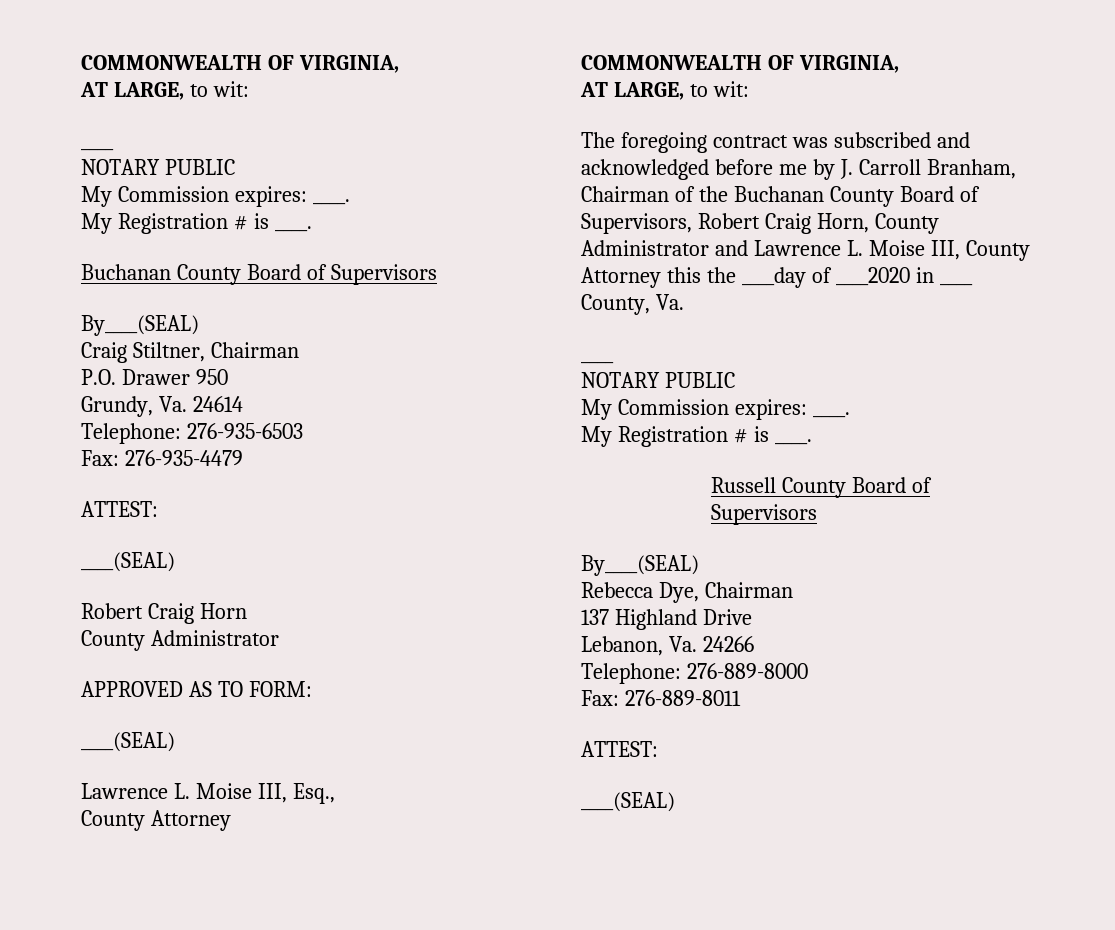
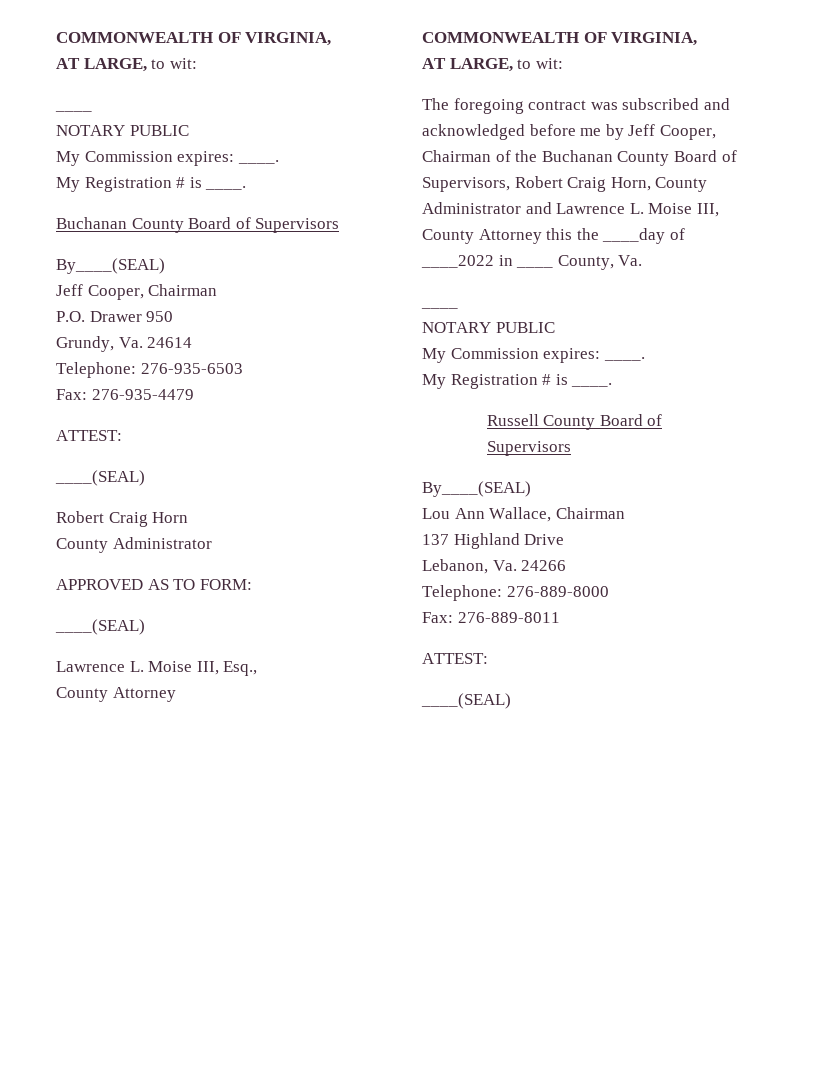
  Buchanan County Board of Supervisors
  By____(SEAL)
- Craig Stiltner, Chairman
+ Jeff Cooper, Chairman
- The foregoing contract was subscribed and acknowledged before me by J. Carroll Branham, Chairman of the Buchanan County Board of Supervisors, Robert Craig Horn, County Administrator and Lawrence L. Moise III, County Attorney this the ____day of ____2020 in ____ County, Va.
+ The foregoing contract was subscribed and acknowledged before me by Jeff Cooper, Chairman of the Buchanan County Board of Supervisors, Robert Craig Horn, County Administrator and Lawrence L. Moise III, County Attorney this the ____day of ____2022 in ____ County, Va.
- Rebecca Dye, Chairman
+ Lou Ann Wallace, Chairman

